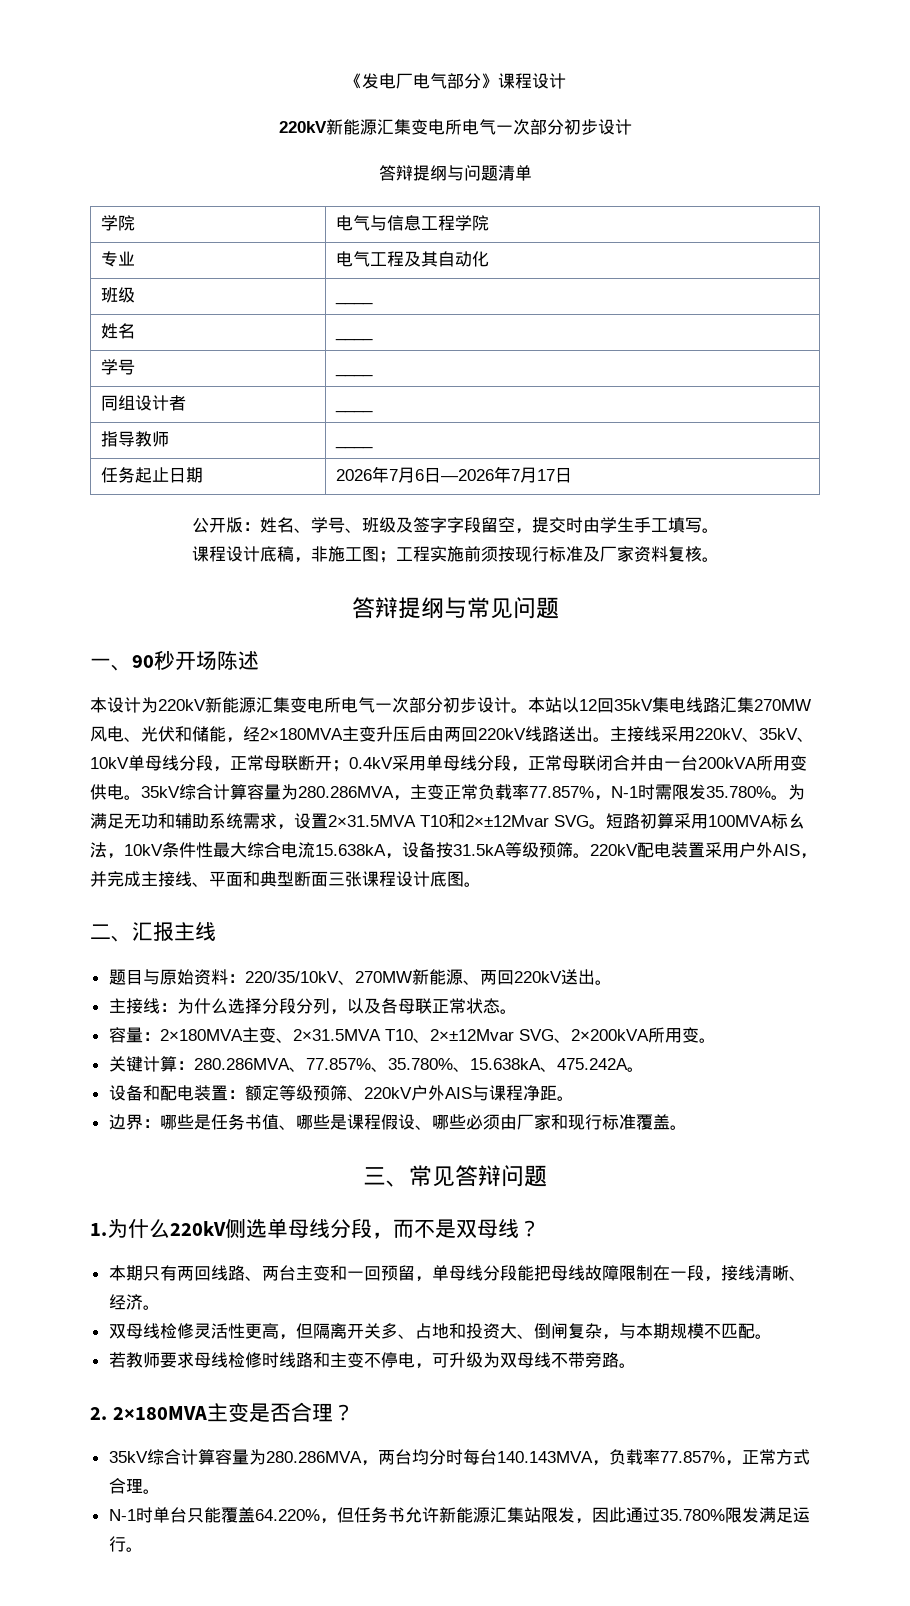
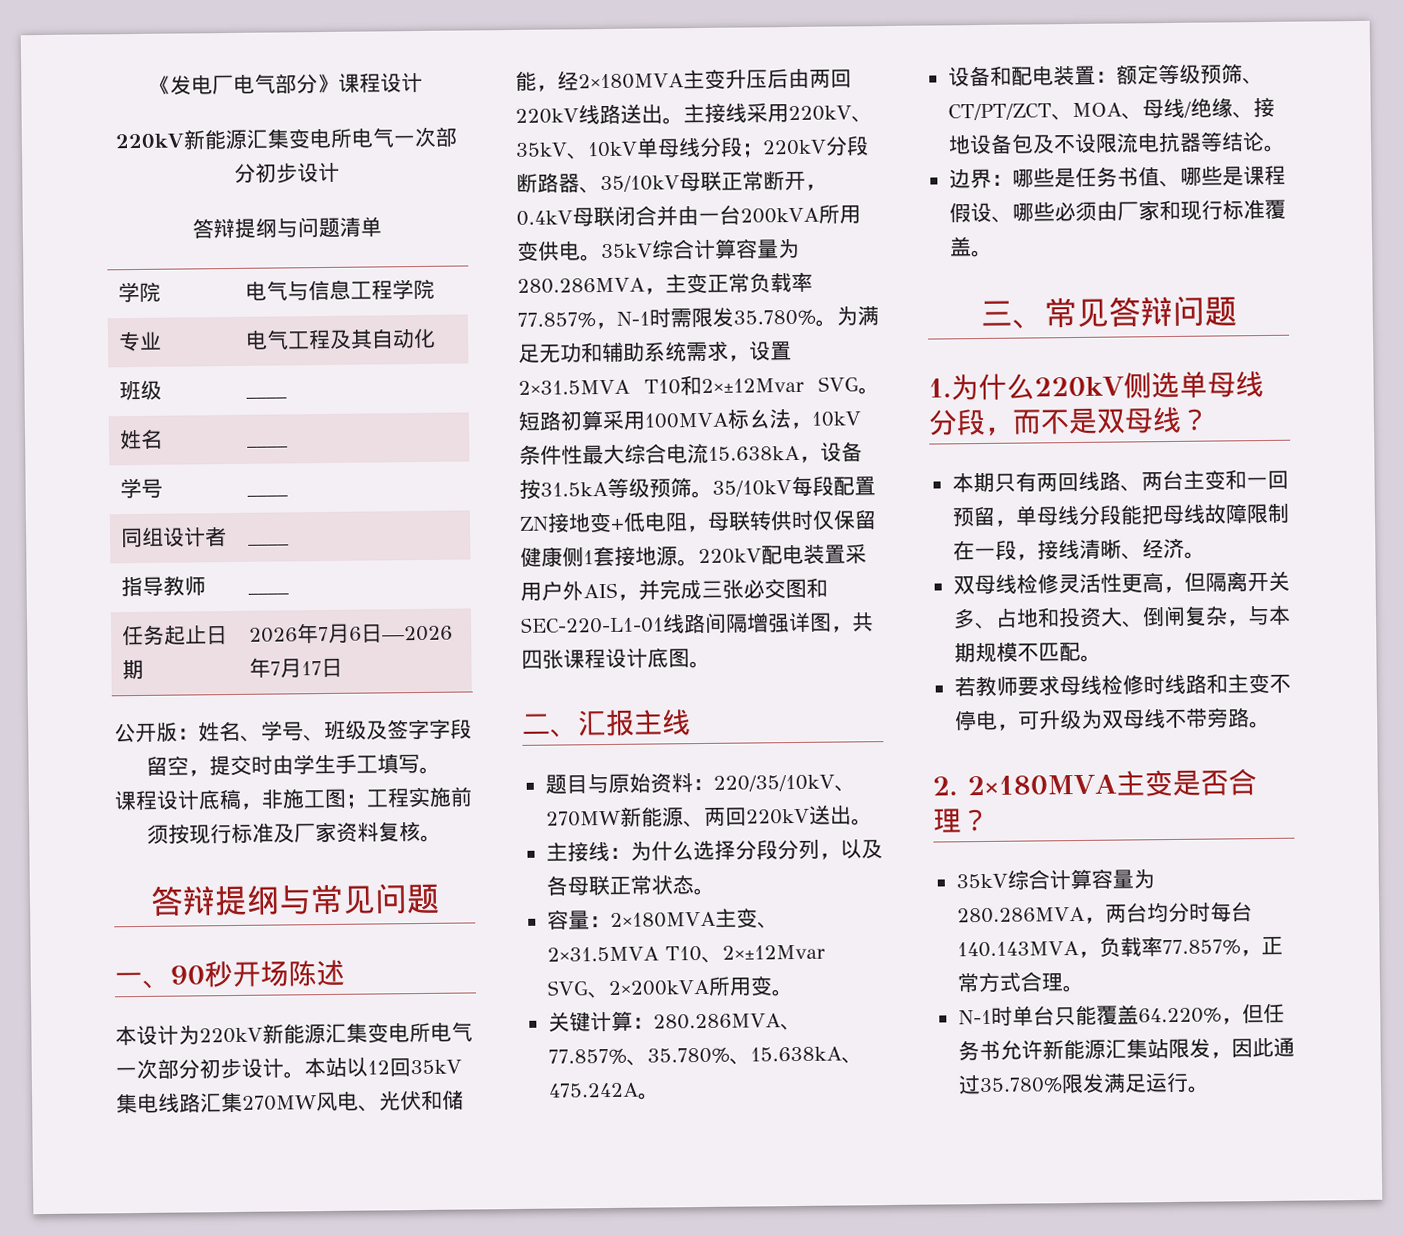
- 主接线采用220kV、35kV、10kV单母线分段，正常母联断开；0.4kV采用单母线分段，正常母联闭合并由一台200kVA所用变供电。
+ 主接线采用220kV、35kV、10kV单母线分段；220kV分段断路器、35/10kV母联正常断开，0.4kV母联闭合并由一台200kVA所用变供电。
+ 35/10kV每段配置ZN接地变+低电阻，母联转供时仅保留健康侧1套接地源。
- 220kV配电装置采用户外AIS，并完成主接线、平面和典型断面三张课程设计底图。
+ 220kV配电装置采用户外AIS，并完成三张必交图和SEC-220-L1-01线路间隔增强详图，共四张课程设计底图。
- 设备和配电装置：额定等级预筛、220kV户外AIS与课程净距。
+ 设备和配电装置：额定等级预筛、CT/PT/ZCT、MOA、母线/绝缘、接地设备包及不设限流电抗器等结论。

